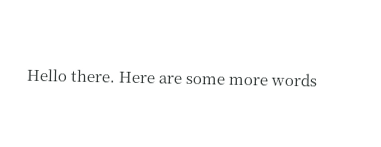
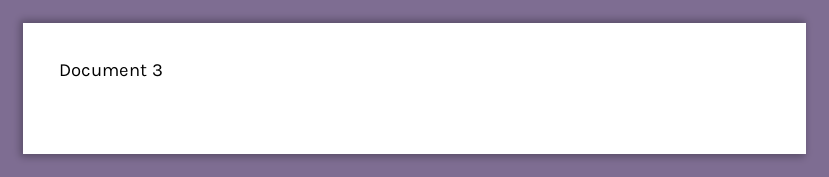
- Hello there. Here are some more words
+ Document 3

